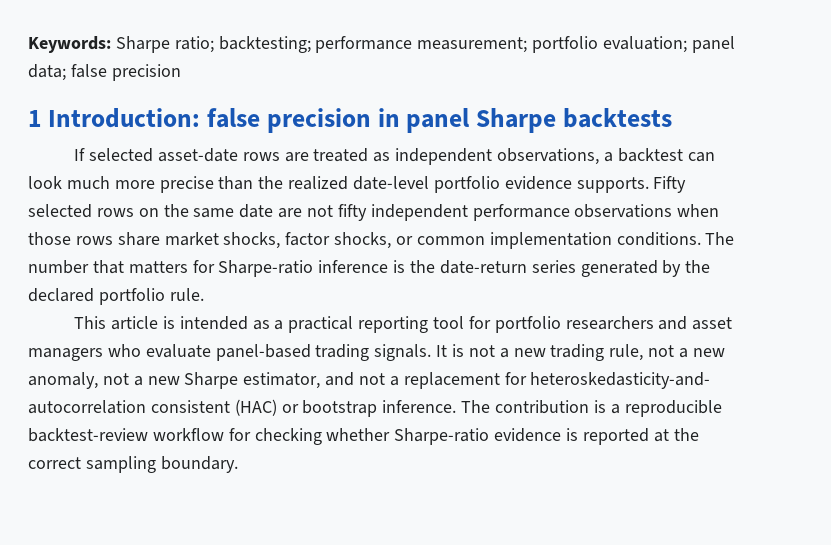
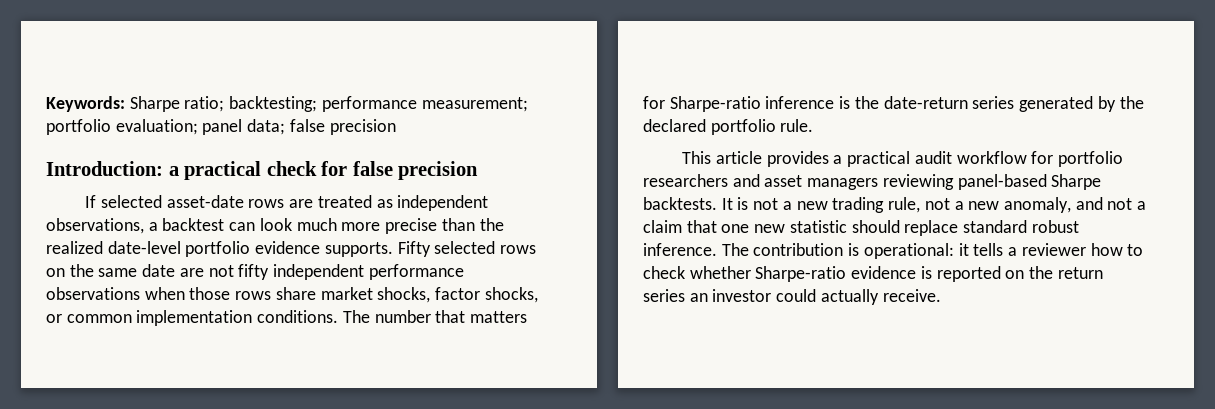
- 1 Introduction: false precision in panel Sharpe backtests
+ Introduction: a practical check for false precision
- This article is intended as a practical reporting tool for portfolio researchers and asset managers who evaluate panel-based trading signals.
+ This article provides a practical audit workflow for portfolio researchers and asset managers reviewing panel-based Sharpe backtests.
- It is not a new trading rule, not a new anomaly, not a new Sharpe estimator, and not a replacement for heteroskedasticity-and- autocorrelation consistent (HAC) or bootstrap inference. The contribution is a reproducible backtest-review workflow for checking whether Sharpe-ratio evidence is reported at the correct sampling boundary.
+ It is not a new trading rule, not a new anomaly, and not a claim that one new statistic should replace standard robust inference. The contribution is operational: it tells a reviewer how to check whether Sharpe-ratio evidence is reported on the return series an investor could actually receive.

